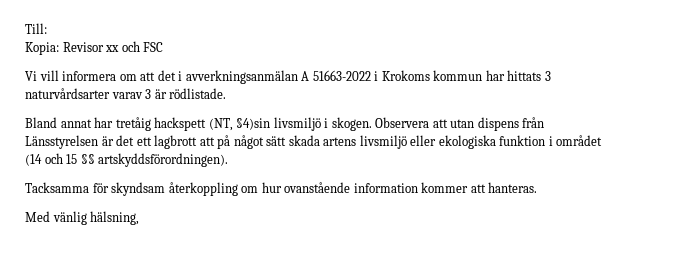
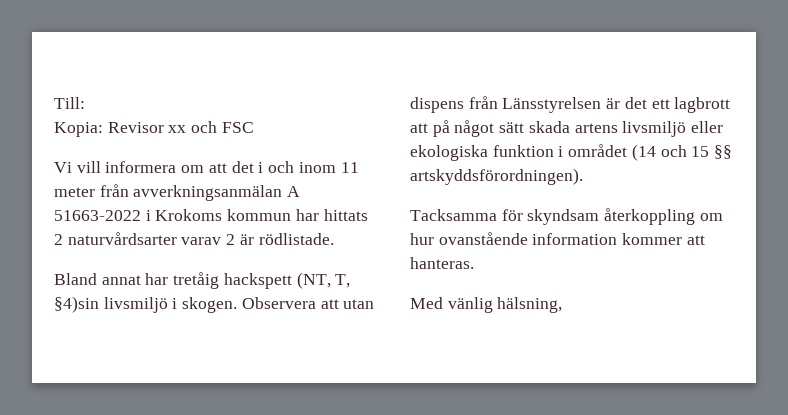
- Vi vill informera om att det i avverkningsanmälan A 51663-2022 i Krokoms kommun har hittats 3 naturvårdsarter varav 3 är rödlistade.
+ Vi vill informera om att det i och inom 11 meter från avverkningsanmälan A 51663-2022 i Krokoms kommun har hittats 2 naturvårdsarter varav 2 är rödlistade.
- Bland annat har tretåig hackspett (NT, §4)sin livsmiljö i skogen.
+ Bland annat har tretåig hackspett (NT, T, §4)sin livsmiljö i skogen.

